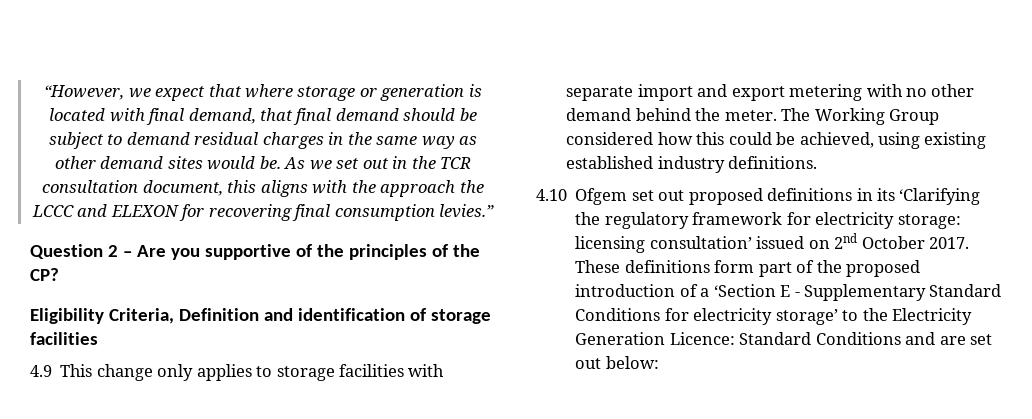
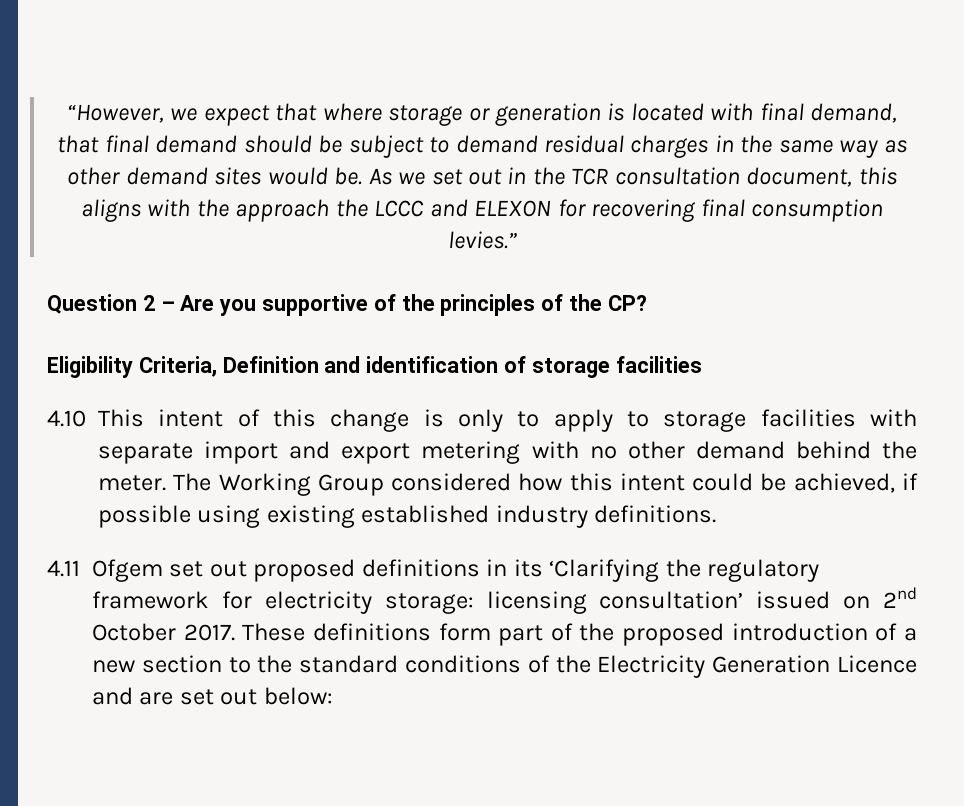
- 4.9 This change only applies to storage facilities with separate import and export metering with no other demand behind the meter.
+ 4.10 This intent of this change is only to apply to storage facilities with separate import and export metering with no other demand behind the meter.
- The Working Group considered how this could be achieved, using existing established industry definitions.
+ The Working Group considered how this intent could be achieved, if possible using existing established industry definitions.
- 4.10 Ofgem set out proposed definitions in its ‘Clarifying the regulatory framework for electricity storage: licensing consultation’ issued on 2nd October 2017.
+ 4.11 Ofgem set out proposed definitions in its ‘Clarifying the regulatory framework for electricity storage: licensing consultation’ issued on 2nd October 2017.
- These definitions form part of the proposed introduction of a ‘Section E - Supplementary Standard Conditions for electricity storage’ to the Electricity Generation Licence: Standard Conditions and are set out below:
+ These definitions form part of the proposed introduction of a new section to the standard conditions of the Electricity Generation Licence and are set out below:

